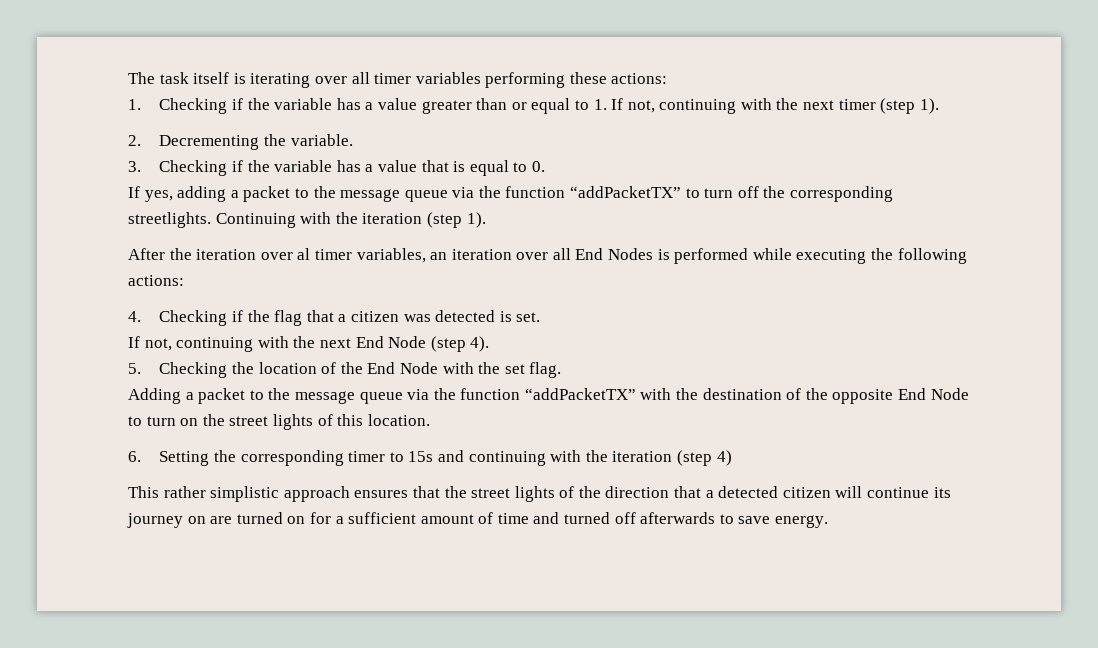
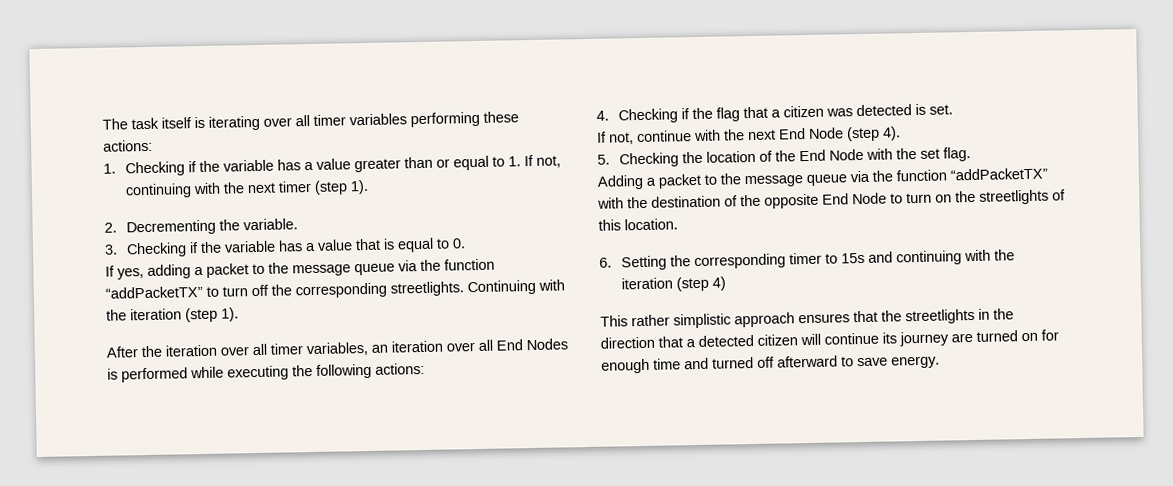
- After the iteration over al timer variables, an iteration over all End Nodes is performed while executing the following actions:
+ After the iteration over all timer variables, an iteration over all End Nodes is performed while executing the following actions:
- If not, continuing with the next End Node (step 4).
+ If not, continue with the next End Node (step 4).
- Adding a packet to the message queue via the function “addPacketTX” with the destination of the opposite End Node to turn on the street lights of this location.
+ Adding a packet to the message queue via the function “addPacketTX” with the destination of the opposite End Node to turn on the streetlights of this location.
- This rather simplistic approach ensures that the street lights of the direction that a detected citizen will continue its journey on are turned on for a sufficient amount of time and turned off afterwards to save energy.
+ This rather simplistic approach ensures that the streetlights in the direction that a detected citizen will continue its journey are turned on for enough time and turned off afterward to save energy.

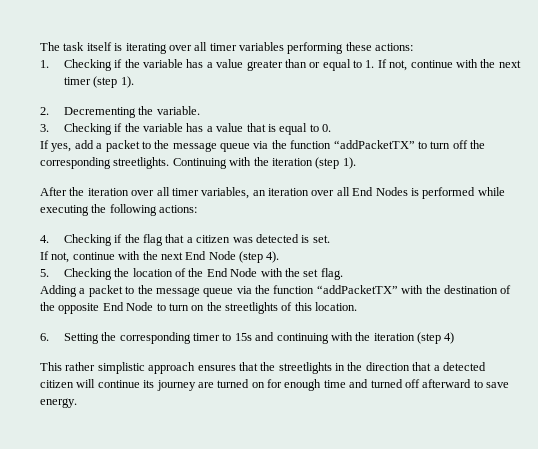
- 1. Checking if the variable has a value greater than or equal to 1. If not, continuing with the next timer (step 1).
+ 1. Checking if the variable has a value greater than or equal to 1. If not, continue with the next timer (step 1).
- If yes, adding a packet to the message queue via the function “addPacketTX” to turn off the corresponding streetlights.
+ If yes, add a packet to the message queue via the function “addPacketTX” to turn off the corresponding streetlights.

